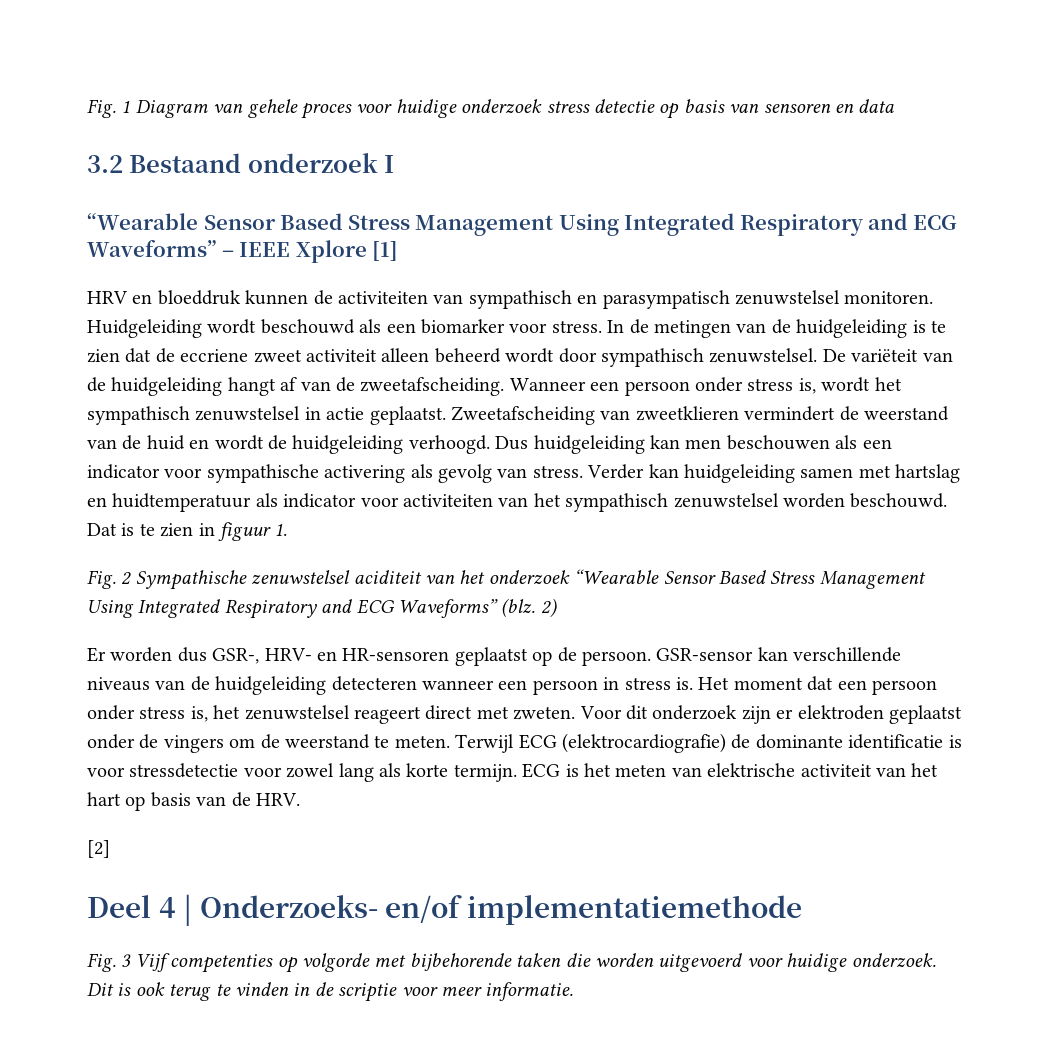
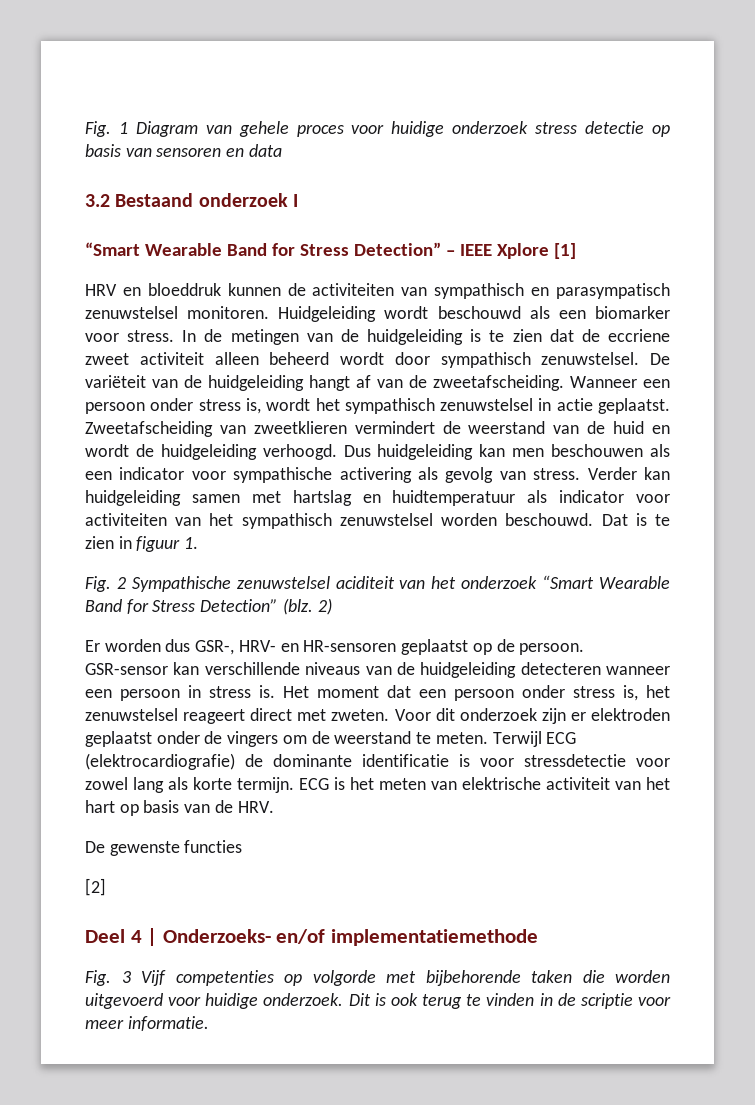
- “Wearable Sensor Based Stress Management Using Integrated Respiratory and ECG Waveforms” – IEEE Xplore [1]
+ “Smart Wearable Band for Stress Detection” – IEEE Xplore [1]
- Fig. 2 Sympathische zenuwstelsel aciditeit van het onderzoek “Wearable Sensor Based Stress Management Using Integrated Respiratory and ECG Waveforms” (blz.
+ Fig. 2 Sympathische zenuwstelsel aciditeit van het onderzoek “Smart Wearable Band for Stress Detection” (blz.
+ De gewenste functies

